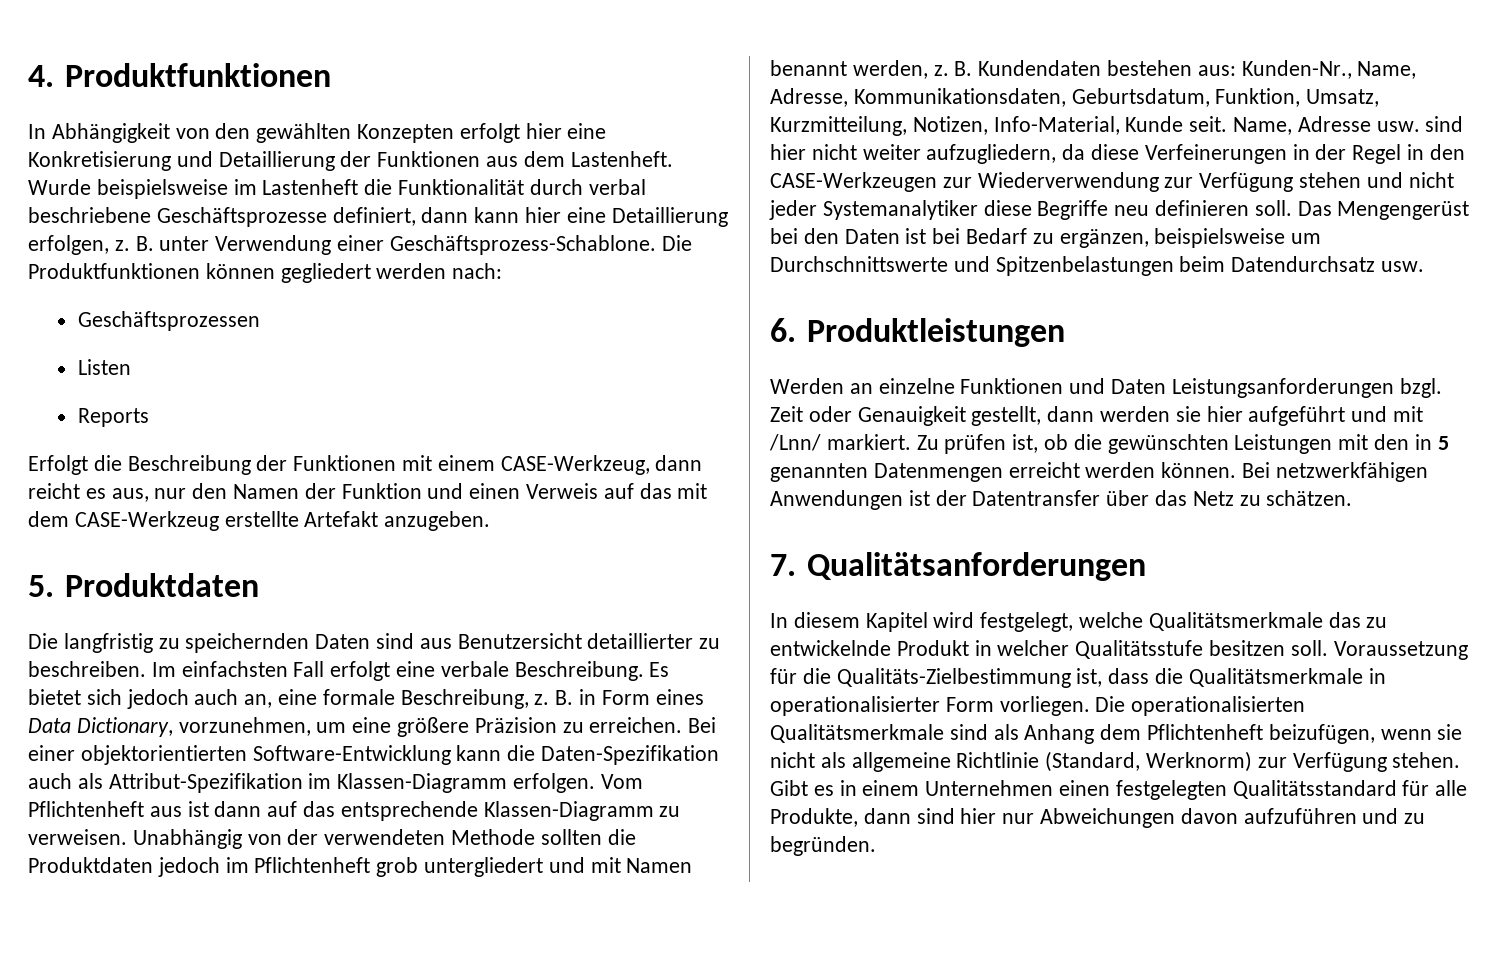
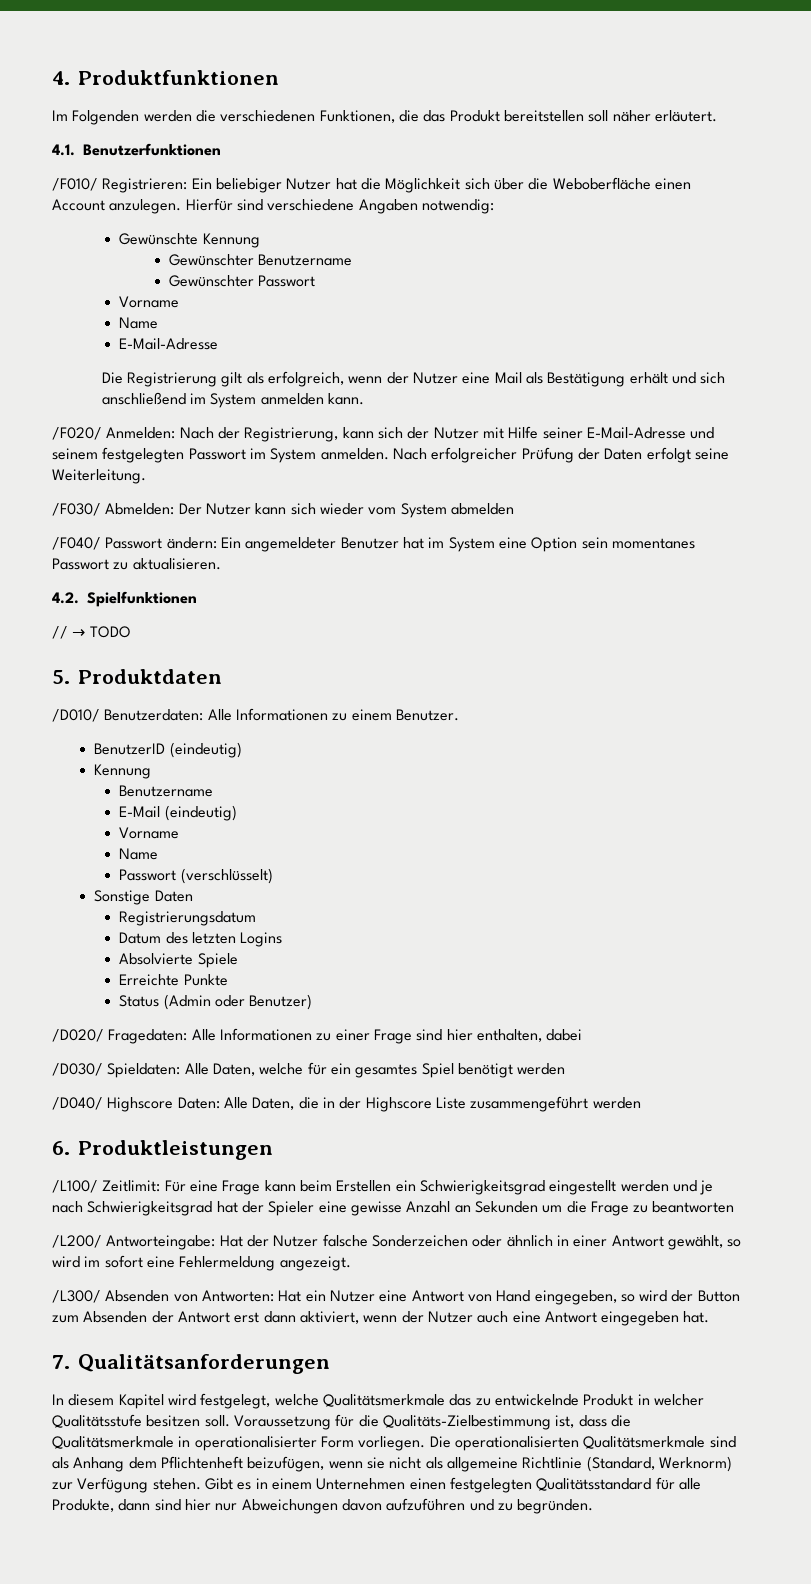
- In Abhängigkeit von den gewählten Konzepten erfolgt hier eine Konkretisierung und Detaillierung der Funktionen aus dem Lastenheft. Wurde beispielsweise im Lastenheft die Funktionalität durch verbal beschriebene Geschäftsprozesse definiert, dann kann hier eine Detaillierung erfolgen, z. B. unter Verwendung einer Geschäftsprozess-Schablone. Die Produktfunktionen können gegliedert werden nach:
- Geschäftsprozessen
- Listen
- Reports
- Erfolgt die Beschreibung der Funktionen mit einem CASE-Werkzeug, dann reicht es aus, nur den Namen der Funktion und einen Verweis auf das mit dem CASE-Werkzeug erstellte Artefakt anzugeben.
+ Im Folgenden werden die verschiedenen Funktionen, die das Produkt bereitstellen soll näher erläutert.
+ 4.1. Benutzerfunktionen
+ /F010/ Registrieren: Ein beliebiger Nutzer hat die Möglichkeit sich über die Weboberfläche einen Account anzulegen. Hierfür sind verschiedene Angaben notwendig:
+ Gewünschte Kennung
+ Gewünschter Benutzername
+ Gewünschter Passwort
+ Vorname
+ Name
+ E-Mail-Adresse
+ Die Registrierung gilt als erfolgreich, wenn der Nutzer eine Mail als Bestätigung erhält und sich anschließend im System anmelden kann.
+ /F020/ Anmelden: Nach der Registrierung, kann sich der Nutzer mit Hilfe seiner E-Mail-Adresse und seinem festgelegten Passwort im System anmelden. Nach erfolgreicher Prüfung der Daten erfolgt seine Weiterleitung.
+ /F030/ Abmelden: Der Nutzer kann sich wieder vom System abmelden
+ /F040/ Passwort ändern: Ein angemeldeter Benutzer hat im System eine Option sein momentanes Passwort zu aktualisieren.
+ 4.2. Spielfunktionen
+ // → TODO
  5. Produktdaten
- Die langfristig zu speichernden Daten sind aus Benutzersicht detaillierter zu beschreiben. Im einfachsten Fall erfolgt eine verbale Beschreibung. Es bietet sich jedoch auch an, eine formale Beschreibung, z. B. in Form eines Data Dictionary, vorzunehmen, um eine größere Präzision zu erreichen. Bei einer objektorientierten Software-Entwicklung kann die Daten-Spezifikation auch als Attribut-Spezifikation im Klassen-Diagramm erfolgen. Vom Pflichtenheft aus ist dann auf das entsprechende Klassen-Diagramm zu verweisen. Unabhängig von der verwendeten Methode sollten die Produktdaten jedoch im Pflichtenheft grob untergliedert und mit Namen benannt werden, z. B. Kundendaten bestehen aus: Kunden-Nr., Name, Adresse, Kommunikationsdaten, Geburtsdatum, Funktion, Umsatz, Kurzmitteilung, Notizen, Info-Material, Kunde seit. Name, Adresse usw. sind hier nicht weiter aufzugliedern, da diese Verfeinerungen in der Regel in den CASE-Werkzeugen zur Wiederverwendung zur Verfügung stehen und nicht jeder Systemanalytiker diese Begriffe neu definieren soll. Das Mengengerüst bei den Daten ist bei Bedarf zu ergänzen, beispielsweise um Durchschnittswerte und Spitzenbelastungen beim Datendurchsatz usw.
+ /D010/ Benutzerdaten: Alle Informationen zu einem Benutzer.
+ BenutzerID (eindeutig)
+ Kennung
+ Benutzername
+ E-Mail (eindeutig)
+ Vorname
+ Name
+ Passwort (verschlüsselt)
+ Sonstige Daten
+ Registrierungsdatum
+ Datum des letzten Logins
+ Absolvierte Spiele
+ Erreichte Punkte
+ Status (Admin oder Benutzer)
+ /D020/ Fragedaten: Alle Informationen zu einer Frage sind hier enthalten, dabei
+ /D030/ Spieldaten: Alle Daten, welche für ein gesamtes Spiel benötigt werden
+ /D040/ Highscore Daten: Alle Daten, die in der Highscore Liste zusammengeführt werden
  6. Produktleistungen
- Werden an einzelne Funktionen und Daten Leistungsanforderungen bzgl. Zeit oder Genauigkeit gestellt, dann werden sie hier aufgeführt und mit /Lnn/ markiert. Zu prüfen ist, ob die gewünschten Leistungen mit den in 5 genannten Datenmengen erreicht werden können. Bei netzwerkfähigen Anwendungen ist der Datentransfer über das Netz zu schätzen.
+ /L100/ Zeitlimit: Für eine Frage kann beim Erstellen ein Schwierigkeitsgrad eingestellt werden und je nach Schwierigkeitsgrad hat der Spieler eine gewisse Anzahl an Sekunden um die Frage zu beantworten
+ /L200/ Antworteingabe: Hat der Nutzer falsche Sonderzeichen oder ähnlich in einer Antwort gewählt, so wird im sofort eine Fehlermeldung angezeigt.
+ /L300/ Absenden von Antworten: Hat ein Nutzer eine Antwort von Hand eingegeben, so wird der Button zum Absenden der Antwort erst dann aktiviert, wenn der Nutzer auch eine Antwort eingegeben hat.

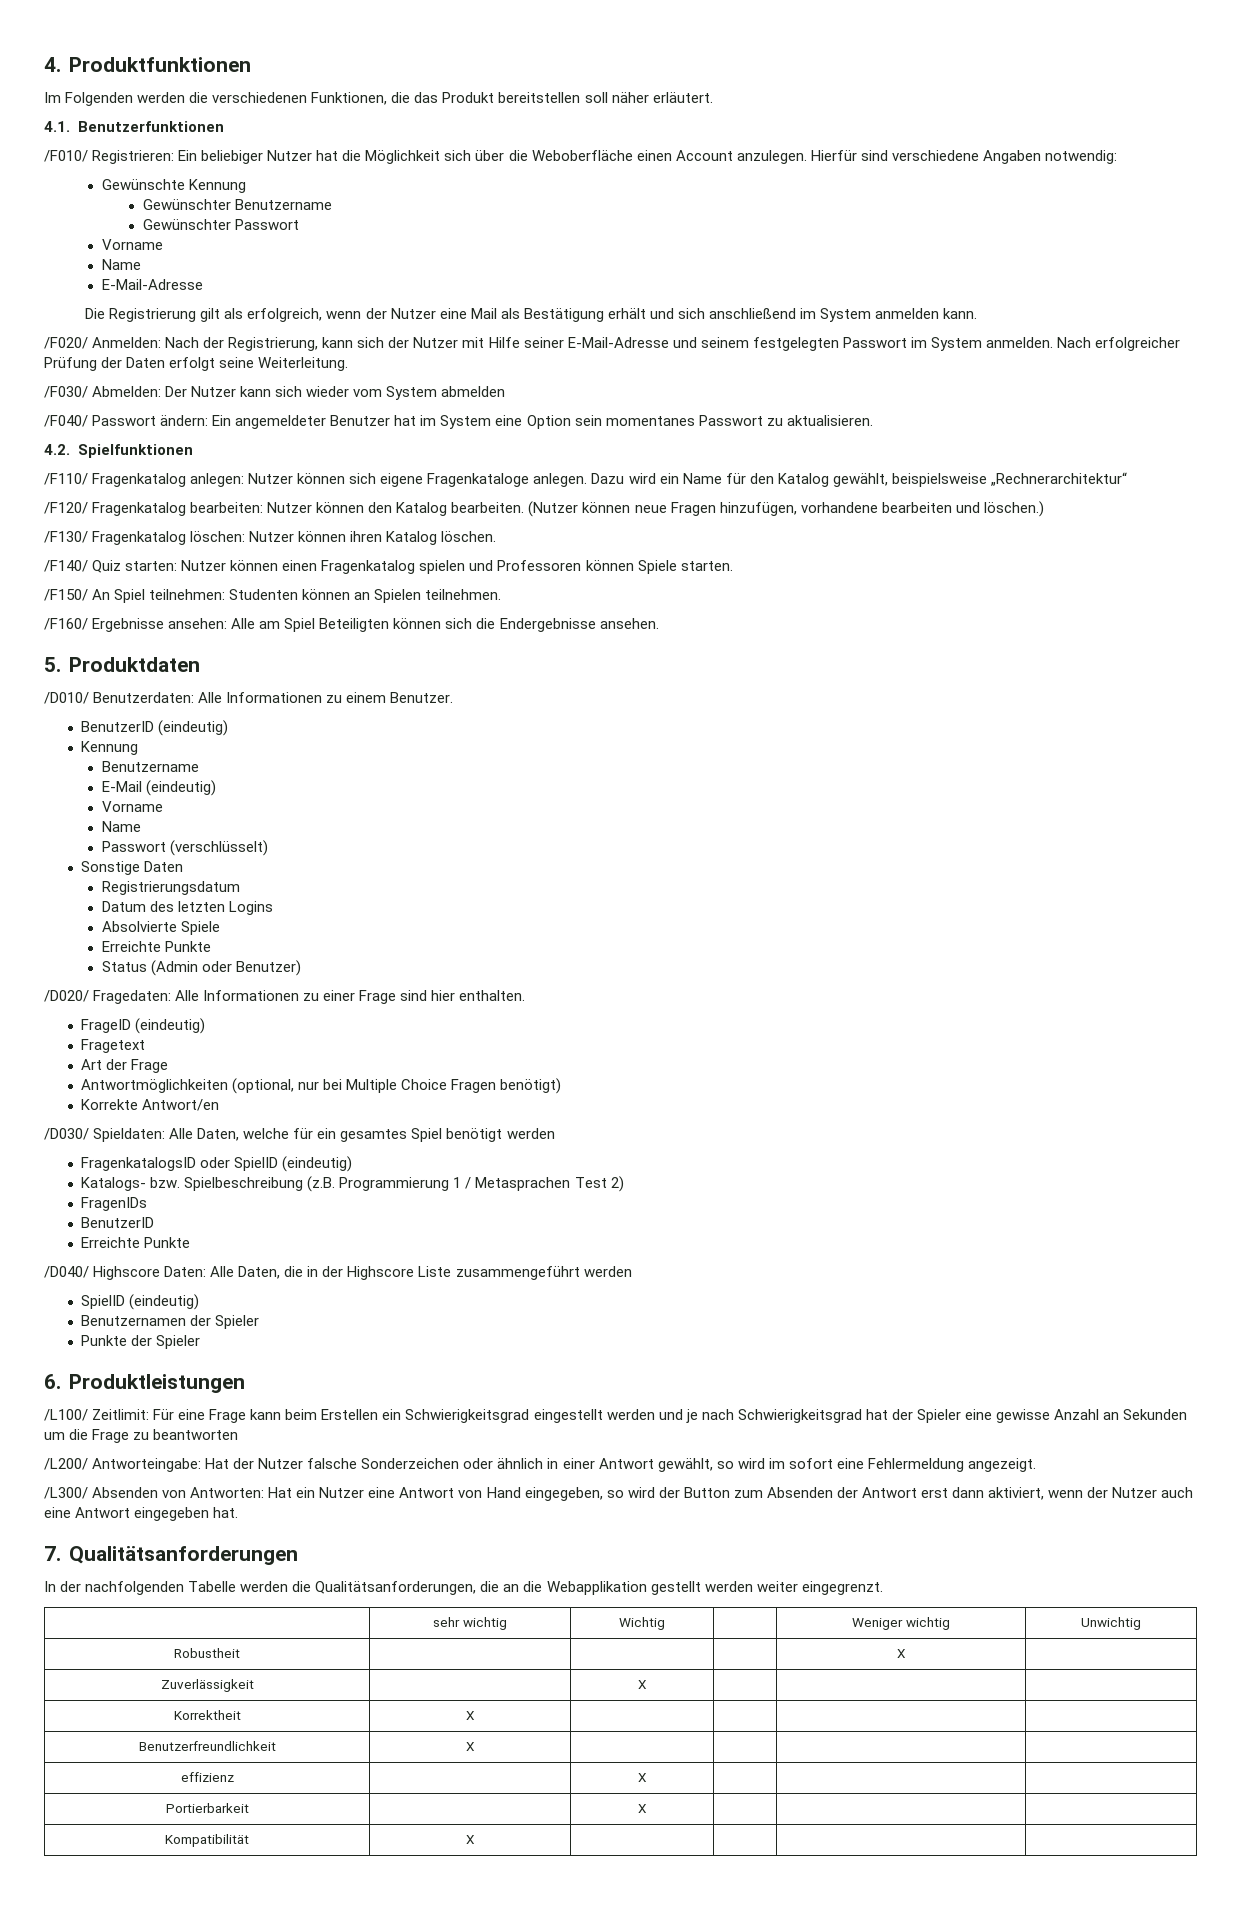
- // → TODO
+ /F110/ Fragenkatalog anlegen: Nutzer können sich eigene Fragenkataloge anlegen. Dazu wird ein Name für den Katalog gewählt, beispielsweise „Rechnerarchitektur“
+ /F120/ Fragenkatalog bearbeiten: Nutzer können den Katalog bearbeiten. (Nutzer können neue Fragen hinzufügen, vorhandene bearbeiten und löschen.)
+ /F130/ Fragenkatalog löschen: Nutzer können ihren Katalog löschen.
+ /F140/ Quiz starten: Nutzer können einen Fragenkatalog spielen und Professoren können Spiele starten.
+ /F150/ An Spiel teilnehmen: Studenten können an Spielen teilnehmen.
+ /F160/ Ergebnisse ansehen: Alle am Spiel Beteiligten können sich die Endergebnisse ansehen.
- /D020/ Fragedaten: Alle Informationen zu einer Frage sind hier enthalten, dabei
+ /D020/ Fragedaten: Alle Informationen zu einer Frage sind hier enthalten.
+ FrageID (eindeutig)
+ Fragetext
+ Art der Frage
+ Antwortmöglichkeiten (optional, nur bei Multiple Choice Fragen benötigt)
+ Korrekte Antwort/en
+ FragenkatalogsID oder SpielID (eindeutig)
+ Katalogs- bzw. Spielbeschreibung (z.B. Programmierung 1 / Metasprachen Test 2)
+ FragenIDs
+ BenutzerID
+ Erreichte Punkte
  /D040/ Highscore Daten: Alle Daten, die in der Highscore Liste zusammengeführt werden
+ SpielID (eindeutig)
+ Benutzernamen der Spieler
+ Punkte der Spieler
- In diesem Kapitel wird festgelegt, welche Qualitätsmerkmale das zu entwickelnde Produkt in welcher Qualitätsstufe besitzen soll. Voraussetzung für die Qualitäts-Zielbestimmung ist, dass die Qualitätsmerkmale in operationalisierter Form vorliegen. Die operationalisierten Qualitätsmerkmale sind als Anhang dem Pflichtenheft beizufügen, wenn sie nicht als allgemeine Richtlinie (Standard, Werknorm) zur Verfügung stehen. Gibt es in einem Unternehmen einen festgelegten Qualitätsstandard für alle Produkte, dann sind hier nur Abweichungen davon aufzuführen und zu begründen.
+ In der nachfolgenden Tabelle werden die Qualitätsanforderungen, die an die Webapplikation gestellt werden weiter eingegrenzt.
+ | sehr wichtig | Wichtig | | Weniger wichtig | Unwichtig
+ Robustheit | | | | X |
+ Zuverlässigkeit | | X | | |
+ Korrektheit | X | | | |
+ Benutzerfreundlichkeit | X | | | |
+ effizienz | | X | | |
+ Portierbarkeit | | X | | |
+ Kompatibilität | X | | | |

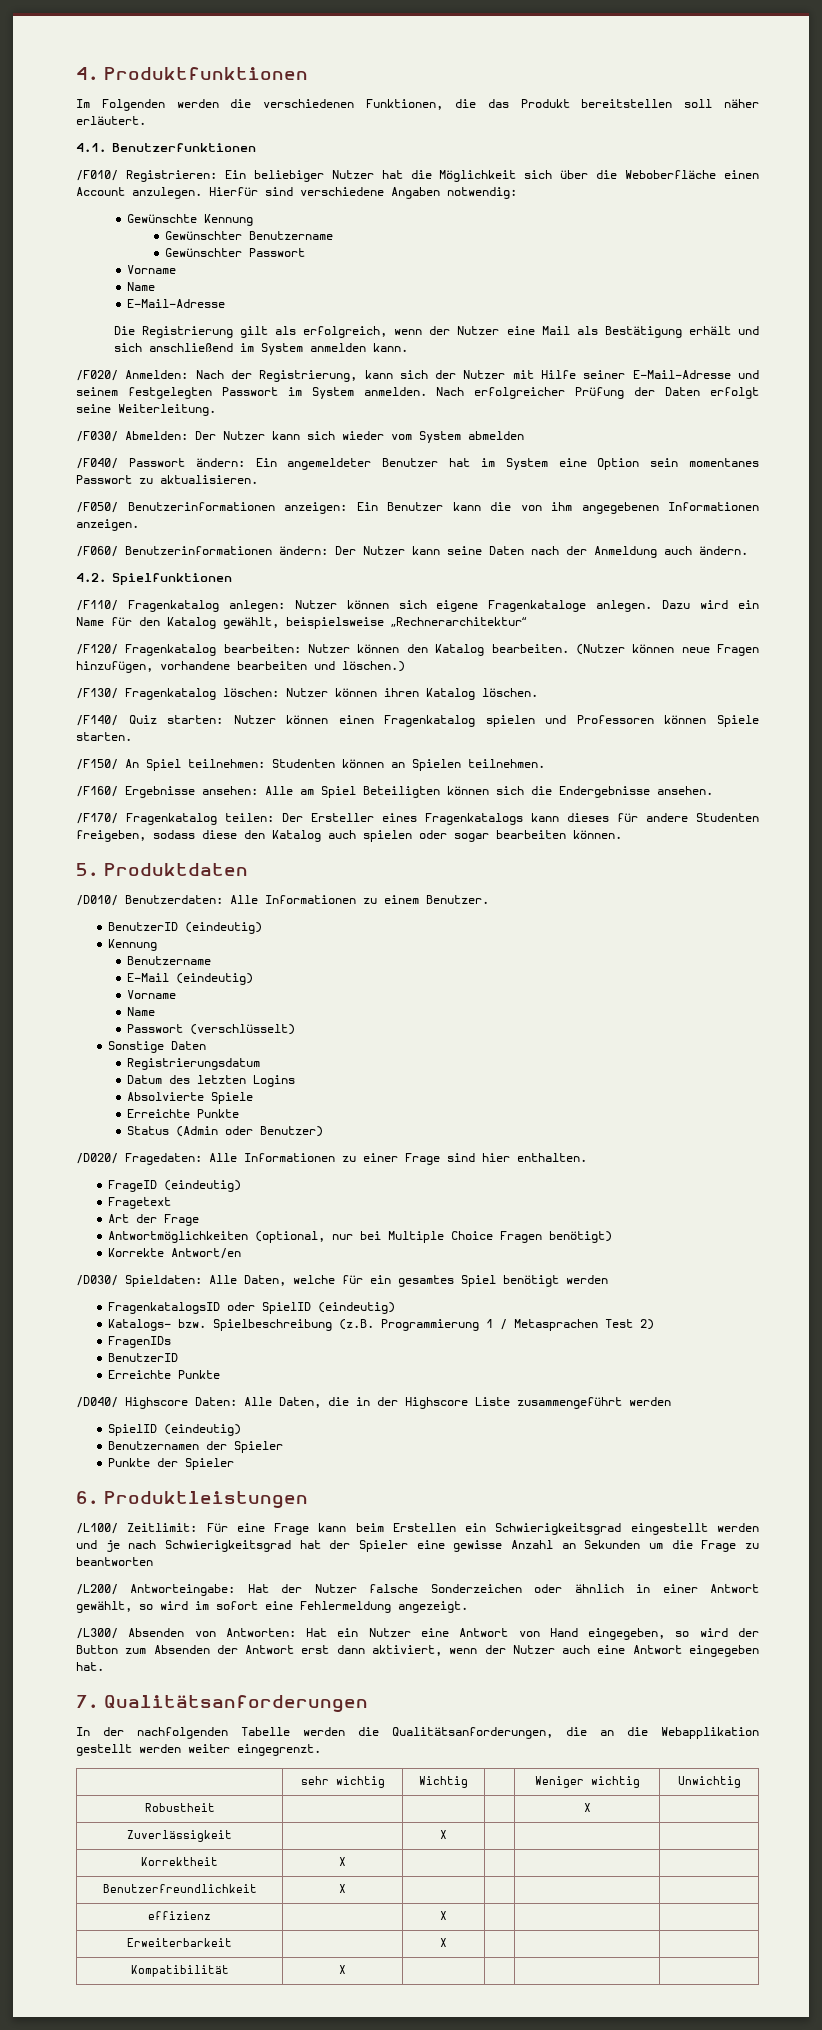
+ /F050/ Benutzerinformationen anzeigen: Ein Benutzer kann die von ihm angegebenen Informationen anzeigen.
+ /F060/ Benutzerinformationen ändern: Der Nutzer kann seine Daten nach der Anmeldung auch ändern.
+ /F170/ Fragenkatalog teilen: Der Ersteller eines Fragenkatalogs kann dieses für andere Studenten freigeben, sodass diese den Katalog auch spielen oder sogar bearbeiten können.
- Portierbarkeit | | X | | |
+ Erweiterbarkeit | | X | | |

